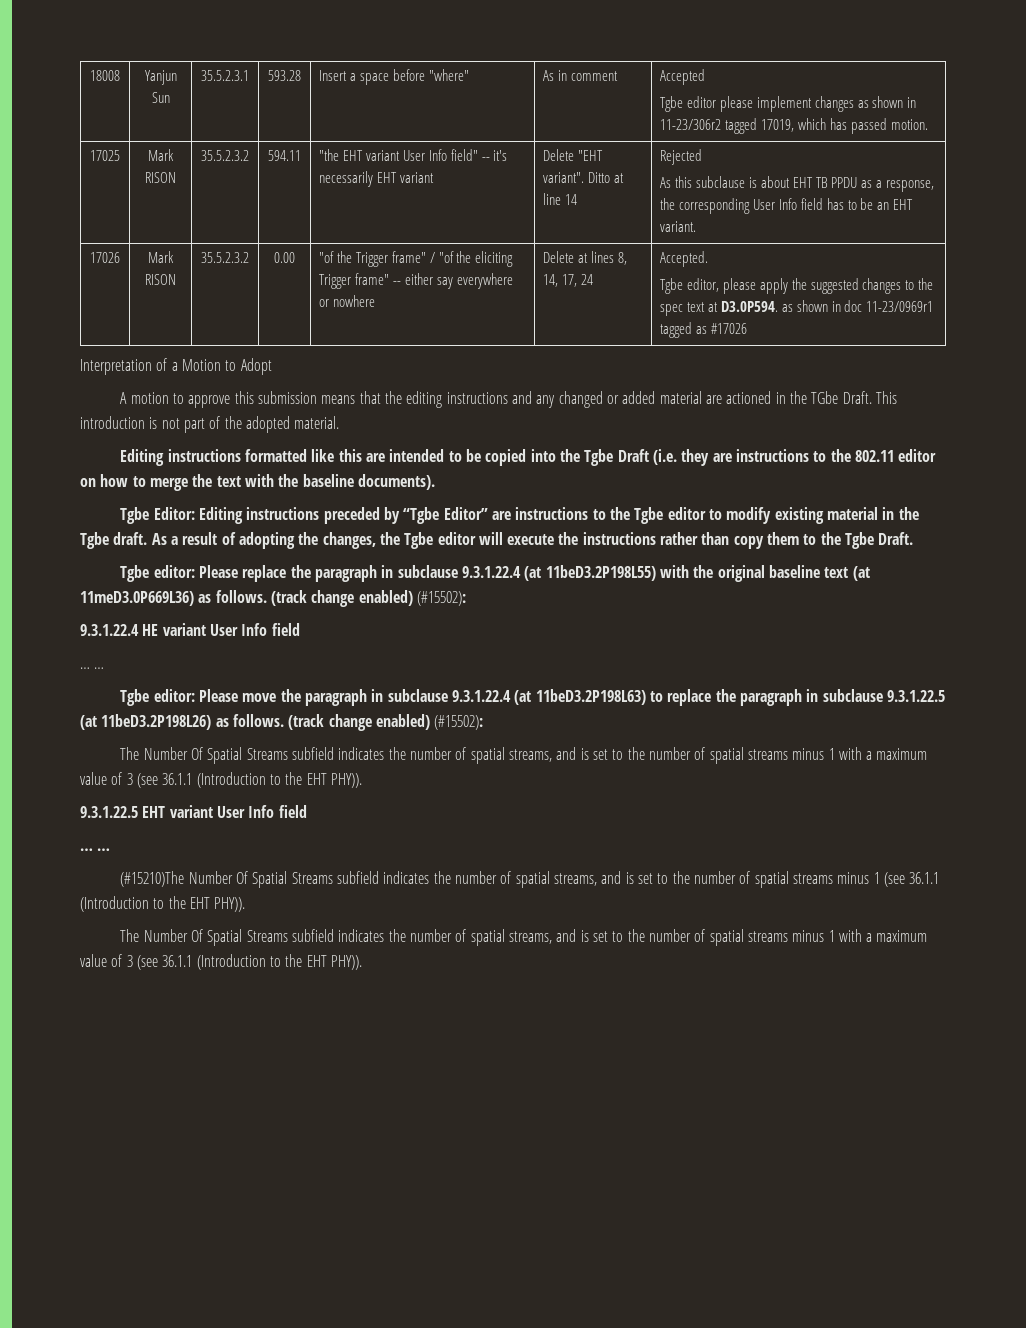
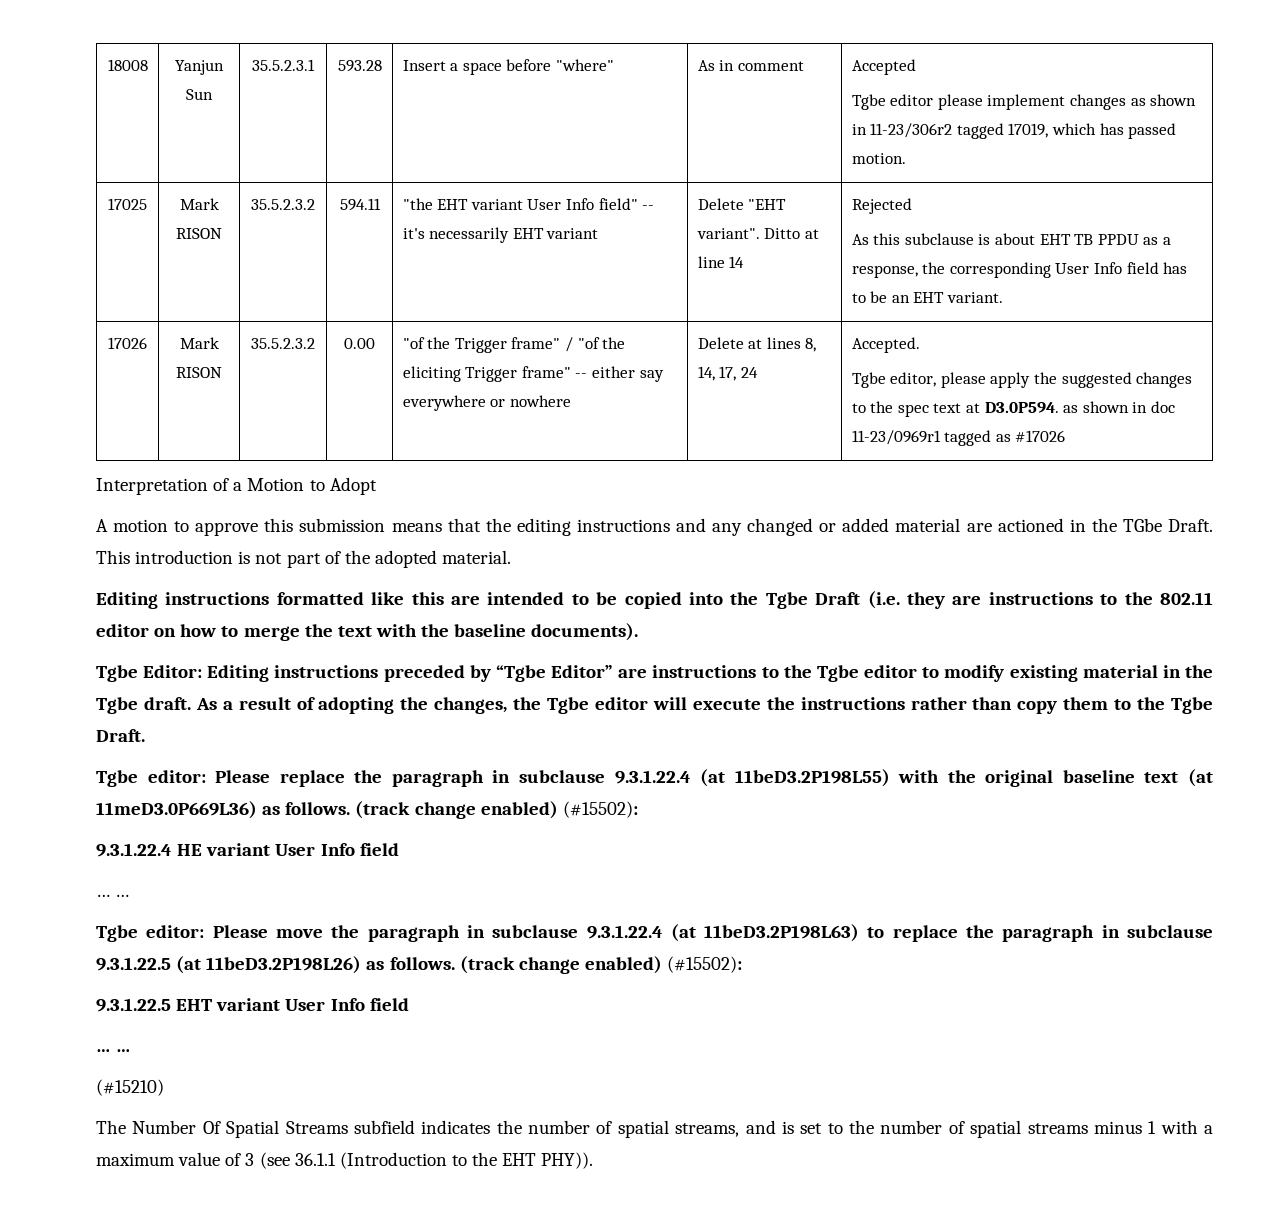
  Tgbe editor: Please move the paragraph in subclause 9.3.1.22.4 (at 11beD3.2P198L63) to replace the paragraph in subclause 9.3.1.22.5 (at 11beD3.2P198L26) as follows. (track change enabled) (#15502):
- The Number Of Spatial Streams subfield indicates the number of spatial streams, and is set to the number of spatial streams minus 1 with a maximum value of 3 (see 36.1.1 (Introduction to the EHT PHY)).
- (#15210)The Number Of Spatial Streams subfield indicates the number of spatial streams, and is set to the number of spatial streams minus 1 (see 36.1.1 (Introduction to the EHT PHY)).
+ (#15210)

